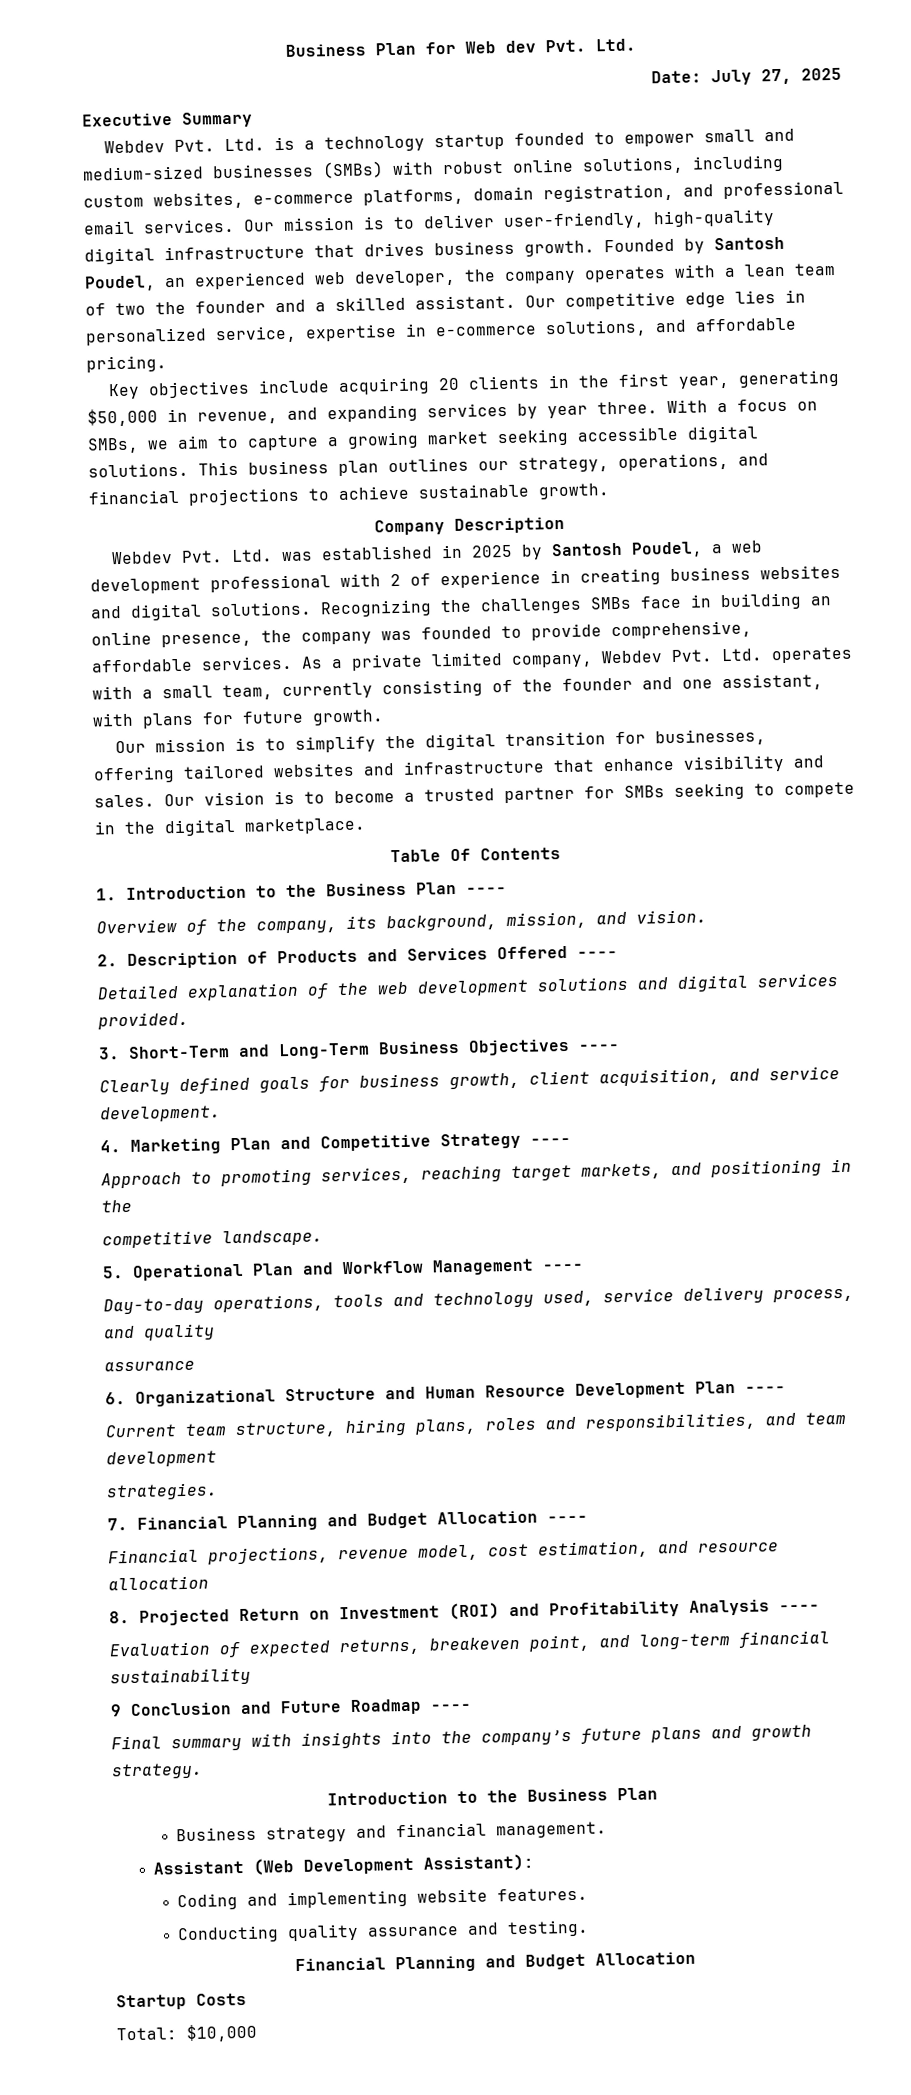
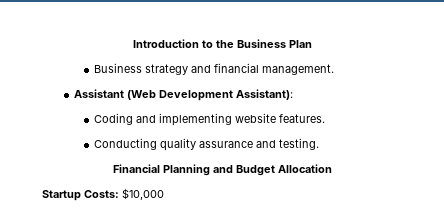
- Business Plan for Web dev Pvt. Ltd.
- Date: July 27, 2025
- Executive Summary
- Webdev Pvt. Ltd. is a technology startup founded to empower small and medium-sized businesses (SMBs) with robust online solutions, including custom websites, e-commerce platforms, domain registration, and professional email services. Our mission is to deliver user-friendly, high-quality digital infrastructure that drives business growth. Founded by Santosh Poudel, an experienced web developer, the company operates with a lean team of two the founder and a skilled assistant. Our competitive edge lies in personalized service, expertise in e-commerce solutions, and affordable pricing.
- Key objectives include acquiring 20 clients in the first year, generating $50,000 in revenue, and expanding services by year three. With a focus on SMBs, we aim to capture a growing market seeking accessible digital solutions. This business plan outlines our strategy, operations, and financial projections to achieve sustainable growth.
- Company Description
- Webdev Pvt. Ltd. was established in 2025 by Santosh Poudel, a web development professional with 2 of experience in creating business websites and digital solutions. Recognizing the challenges SMBs face in building an online presence, the company was founded to provide comprehensive, affordable services. As a private limited company, Webdev Pvt. Ltd. operates with a small team, currently consisting of the founder and one assistant, with plans for future growth.
- Our mission is to simplify the digital transition for businesses, offering tailored websites and infrastructure that enhance visibility and sales. Our vision is to become a trusted partner for SMBs seeking to compete in the digital marketplace.
- Table Of Contents
- 1. Introduction to the Business Plan ----
- Overview of the company, its background, mission, and vision.
- 2. Description of Products and Services Offered ----
- Detailed explanation of the web development solutions and digital services provided.
- 3. Short-Term and Long-Term Business Objectives ----
- Clearly defined goals for business growth, client acquisition, and service development.
- 4. Marketing Plan and Competitive Strategy ----
- Approach to promoting services, reaching target markets, and positioning in the
- competitive landscape.
- 5. Operational Plan and Workflow Management ----
- Day-to-day operations, tools and technology used, service delivery process, and quality
- assurance
- 6. Organizational Structure and Human Resource Development Plan ----
- Current team structure, hiring plans, roles and responsibilities, and team development
- strategies.
- 7. Financial Planning and Budget Allocation ----
- Financial projections, revenue model, cost estimation, and resource allocation
- 8. Projected Return on Investment (ROI) and Profitability Analysis ----
- Evaluation of expected returns, breakeven point, and long-term financial sustainability
- 9 Conclusion and Future Roadmap ----
- Final summary with insights into the company’s future plans and growth strategy.
- Startup Costs
- Total: $10,000
+ Startup Costs: $10,000

